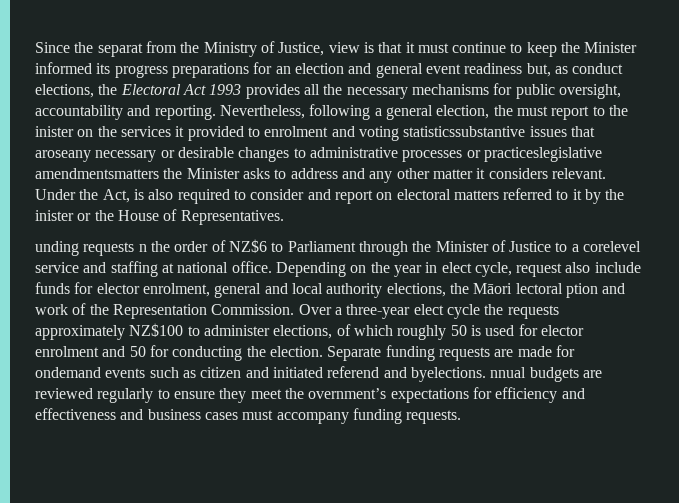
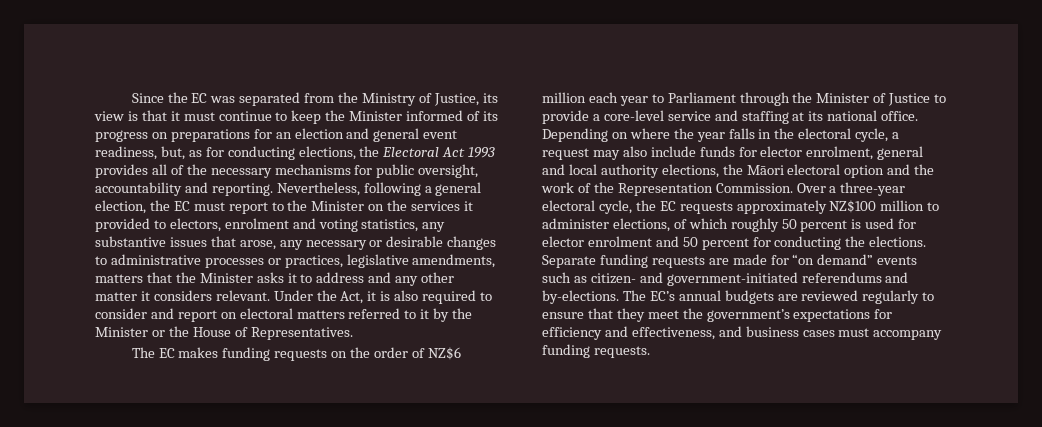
- Since the separat from the Ministry of Justice, view is that it must continue to keep the Minister informed its progress preparations for an election and general event readiness but, as conduct elections, the Electoral Act 1993 provides all the necessary mechanisms for public oversight, accountability and reporting.
+ Since the EC was separated from the Ministry of Justice, its view is that it must continue to keep the Minister informed of its progress on preparations for an election and general event readiness, but, as for conducting elections, the Electoral Act 1993 provides all of the necessary mechanisms for public oversight, accountability and reporting.
- Nevertheless, following a general election, the must report to the inister on the services it provided to enrolment and voting statisticssubstantive issues that aroseany necessary or desirable changes to administrative processes or practiceslegislative amendmentsmatters the Minister asks to address and any other matter it considers relevant.
+ Nevertheless, following a general election, the EC must report to the Minister on the services it provided to electors, enrolment and voting statistics, any substantive issues that arose, any necessary or desirable changes to administrative processes or practices, legislative amendments, matters that the Minister asks it to address and any other matter it considers relevant.
- Under the Act, is also required to consider and report on electoral matters referred to it by the inister or the House of Representatives.
+ Under the Act, it is also required to consider and report on electoral matters referred to it by the Minister or the House of Representatives.
- unding requests n the order of NZ$6 to Parliament through the Minister of Justice to a corelevel service and staffing at national office.
+ The EC makes funding requests on the order of NZ$6 million each year to Parliament through the Minister of Justice to provide a core-level service and staffing at its national office.
- Depending on the year in elect cycle, request also include funds for elector enrolment, general and local authority elections, the Māori lectoral ption and work of the Representation Commission.
+ Depending on where the year falls in the electoral cycle, a request may also include funds for elector enrolment, general and local authority elections, the Māori electoral option and the work of the Representation Commission.
- Over a three-year elect cycle the requests approximately NZ$100 to administer elections, of which roughly 50 is used for elector enrolment and 50 for conducting the election.
+ Over a three-year electoral cycle, the EC requests approximately NZ$100 million to administer elections, of which roughly 50 percent is used for elector enrolment and 50 percent for conducting the elections.
- Separate funding requests are made for ondemand events such as citizen and initiated referend and byelections. nnual budgets are reviewed regularly to ensure they meet the overnment’s expectations for efficiency and effectiveness and business cases must accompany funding requests.
+ Separate funding requests are made for “on demand” events such as citizen- and government-initiated referendums and by-elections. The EC’s annual budgets are reviewed regularly to ensure that they meet the government’s expectations for efficiency and effectiveness, and business cases must accompany funding requests.

